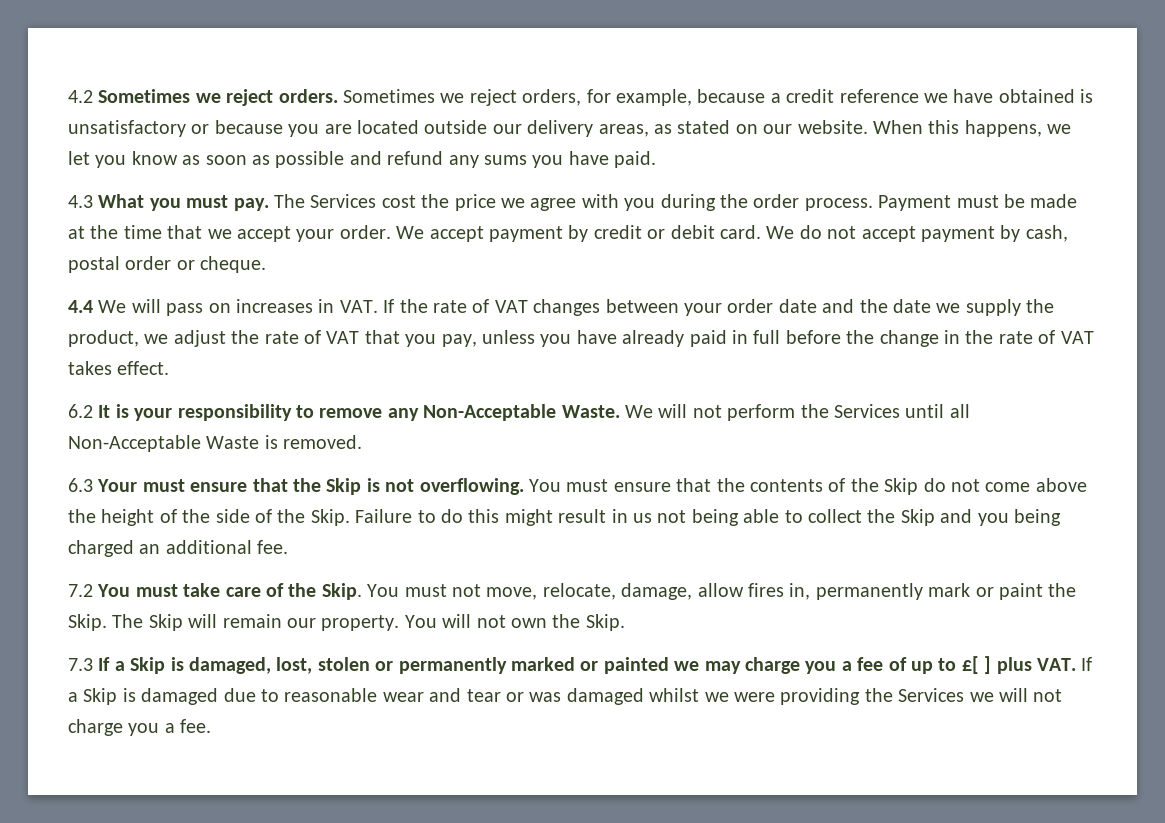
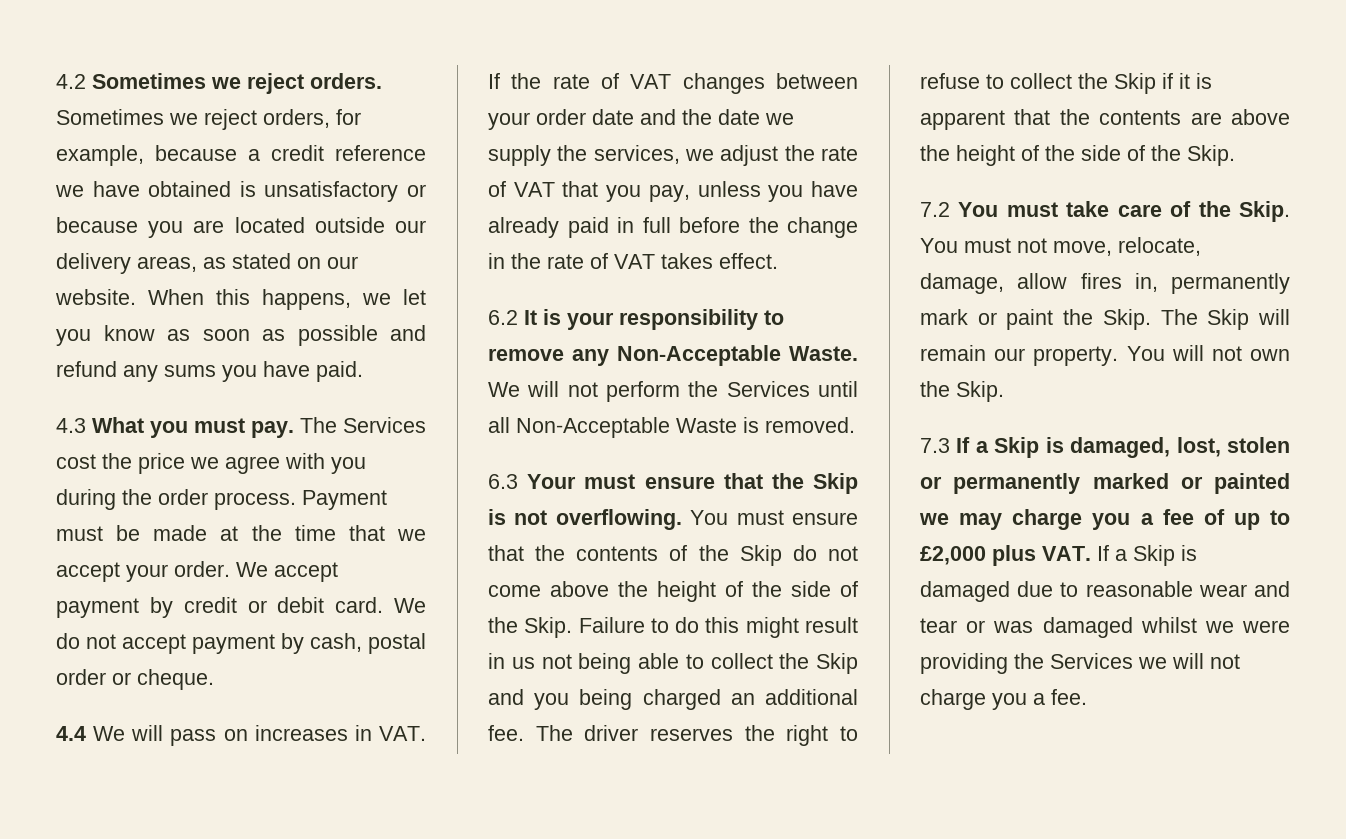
- 4.4 We will pass on increases in VAT. If the rate of VAT changes between your order date and the date we supply the product, we adjust the rate of VAT that you pay, unless you have already paid in full before the change in the rate of VAT takes effect.
+ 4.4 We will pass on increases in VAT. If the rate of VAT changes between your order date and the date we supply the services, we adjust the rate of VAT that you pay, unless you have already paid in full before the change in the rate of VAT takes effect.
+ The driver reserves the right to refuse to collect the Skip if it is apparent that the contents are above the height of the side of the Skip.
- 7.3 If a Skip is damaged, lost, stolen or permanently marked or painted we may charge you a fee of up to £[ ] plus VAT. If a Skip is damaged due to reasonable wear and tear or was damaged whilst we were providing the Services we will not charge you a fee.
+ 7.3 If a Skip is damaged, lost, stolen or permanently marked or painted we may charge you a fee of up to £2,000 plus VAT. If a Skip is damaged due to reasonable wear and tear or was damaged whilst we were providing the Services we will not charge you a fee.

